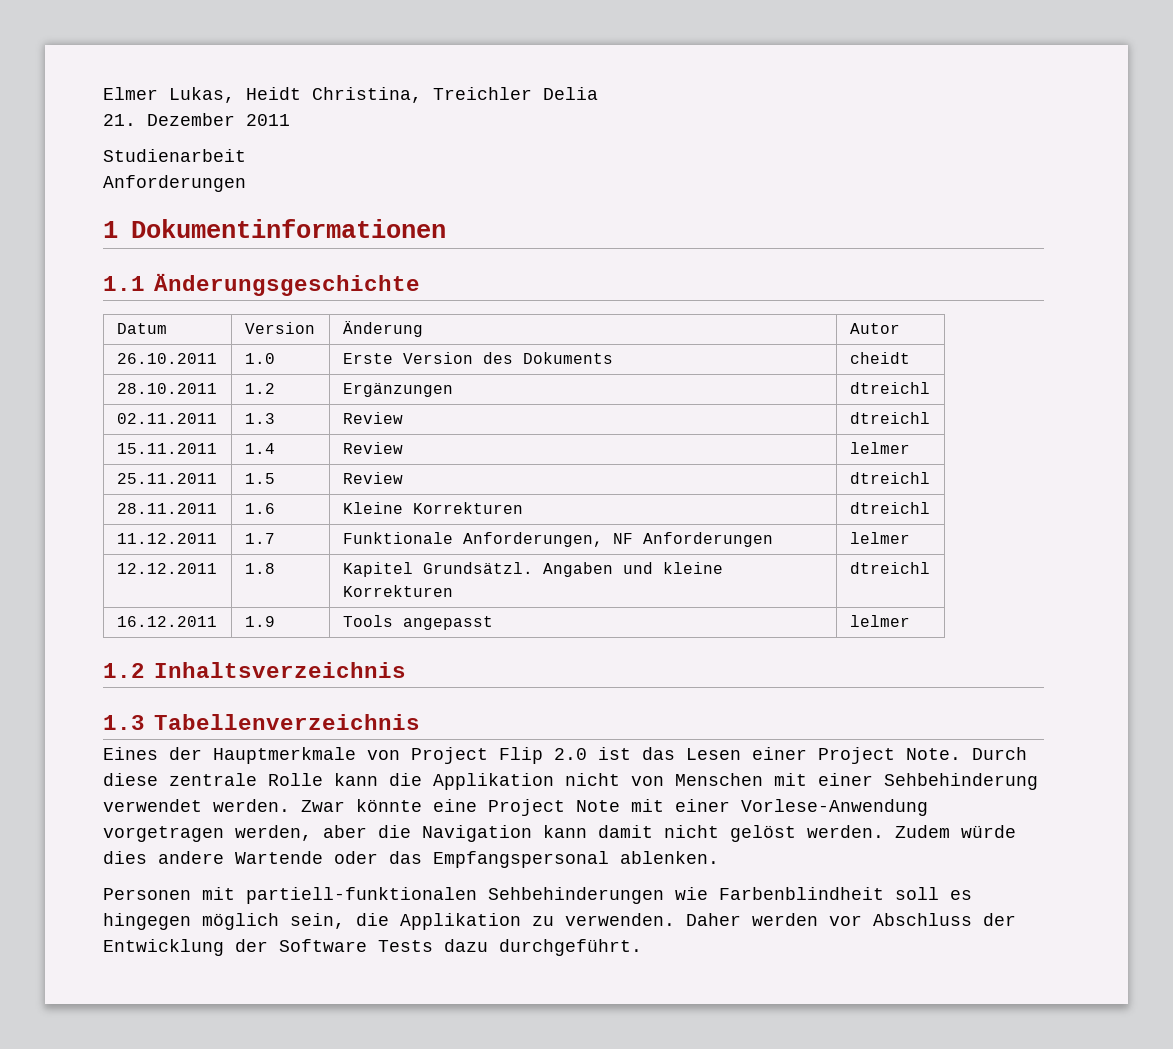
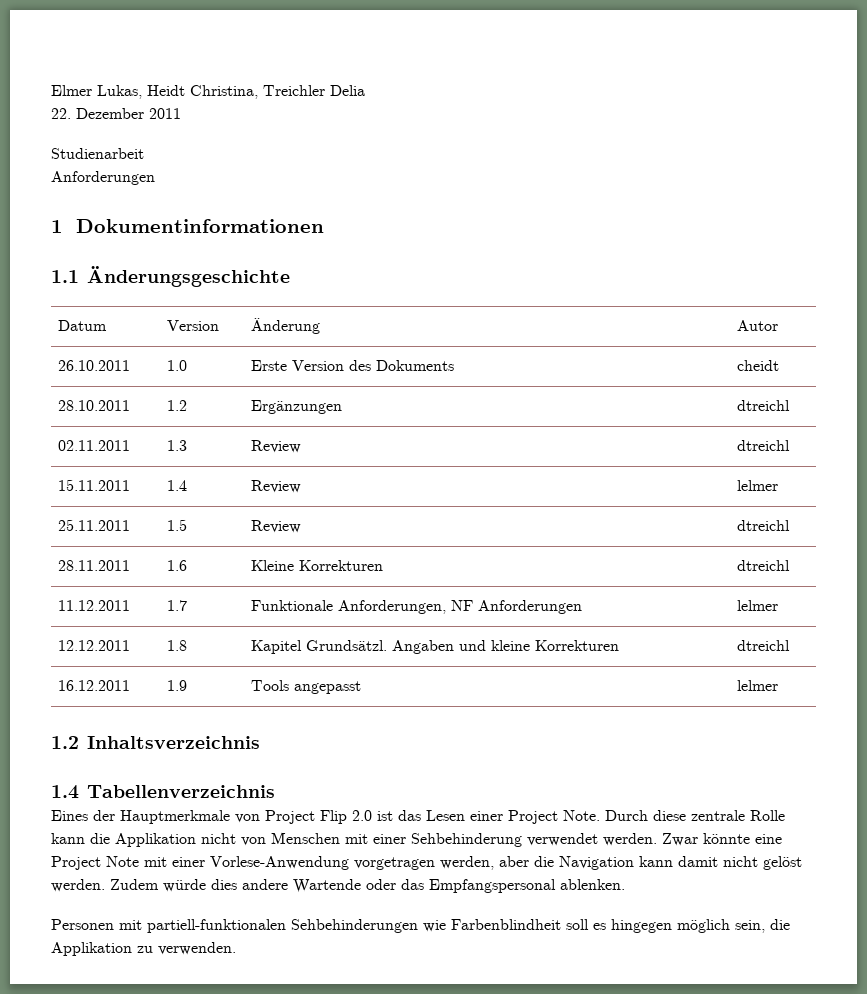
- 21. Dezember 2011
+ 22. Dezember 2011
- 1.3 Tabellenverzeichnis
+ 1.4 Tabellenverzeichnis
- Daher werden vor Abschluss der Entwicklung der Software Tests dazu durchgeführt.

